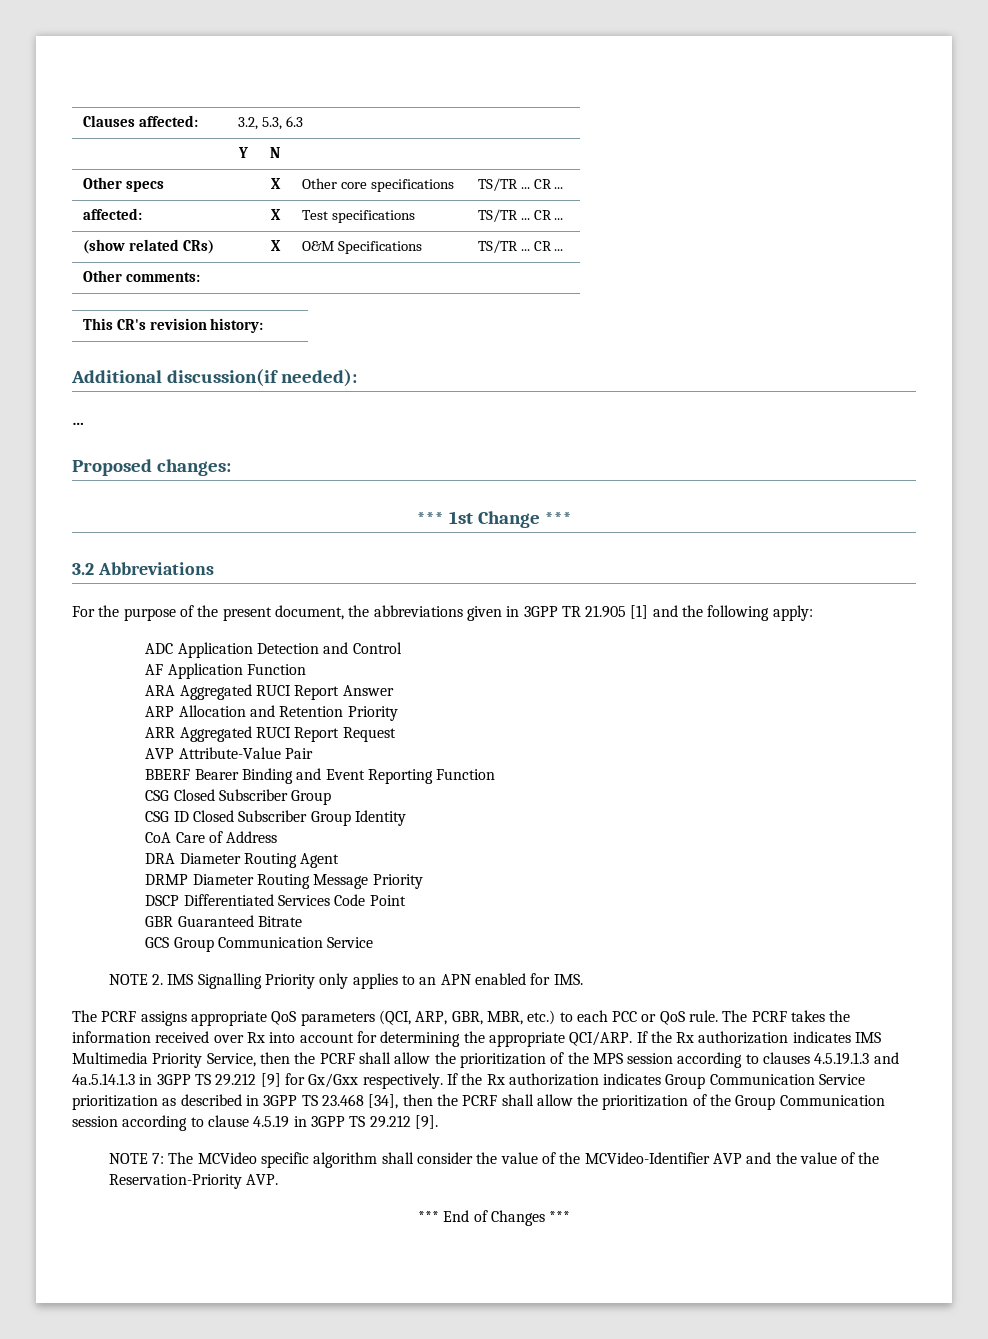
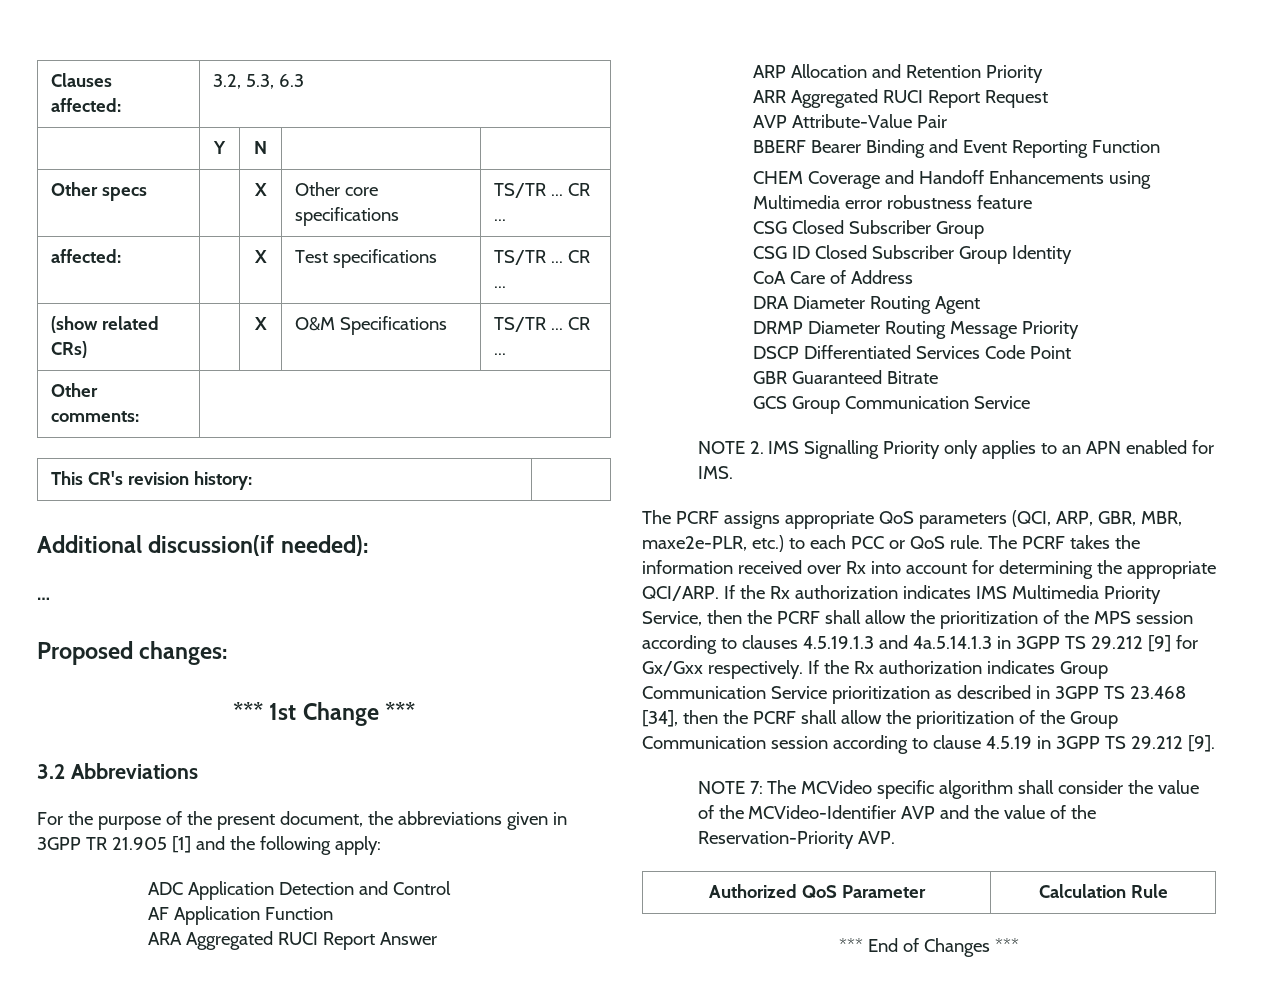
+ CHEM Coverage and Handoff Enhancements using Multimedia error robustness feature
- The PCRF assigns appropriate QoS parameters (QCI, ARP, GBR, MBR, etc.) to each PCC or QoS rule.
+ The PCRF assigns appropriate QoS parameters (QCI, ARP, GBR, MBR, maxe2e-PLR, etc.) to each PCC or QoS rule.
+ Authorized QoS Parameter | Calculation Rule

